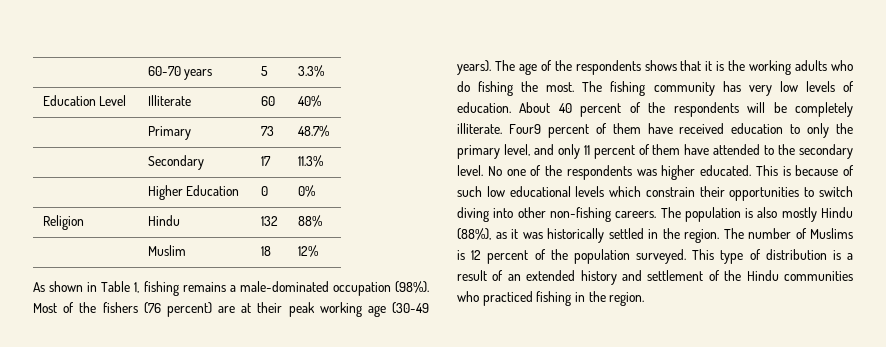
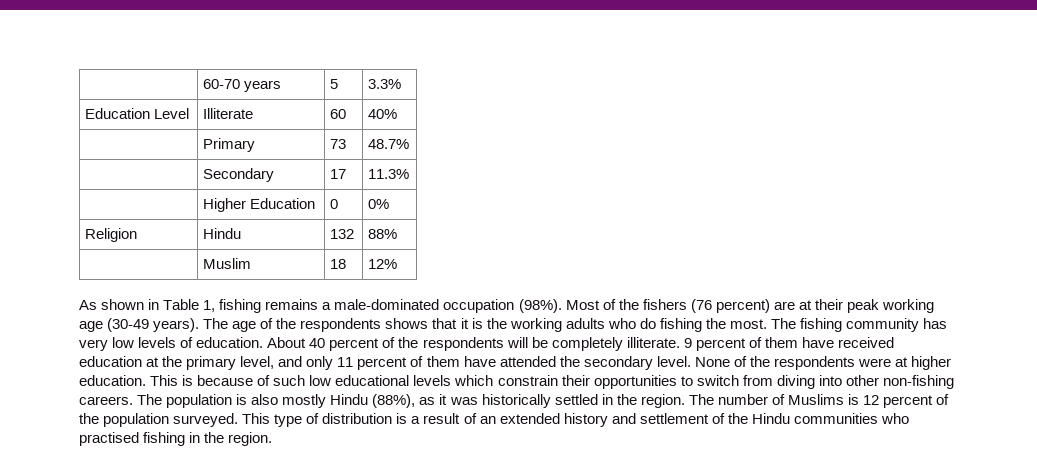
- Four9 percent of them have received education to only the primary level, and only 11 percent of them have attended to the secondary level. No one of the respondents was higher educated.
+ 9 percent of them have received education at the primary level, and only 11 percent of them have attended the secondary level. None of the respondents were at higher education.
- This is because of such low educational levels which constrain their opportunities to switch diving into other non-fishing careers.
+ This is because of such low educational levels which constrain their opportunities to switch from diving into other non-fishing careers.
- This type of distribution is a result of an extended history and settlement of the Hindu communities who practiced fishing in the region.
+ This type of distribution is a result of an extended history and settlement of the Hindu communities who practised fishing in the region.

